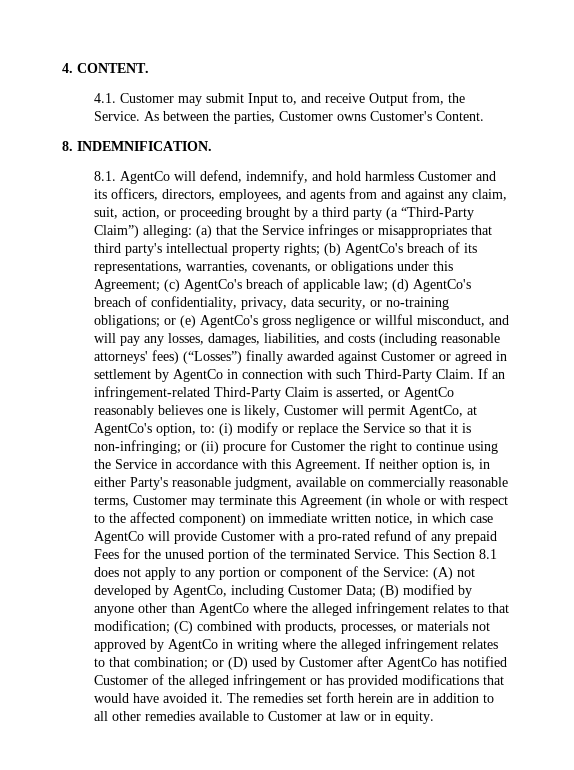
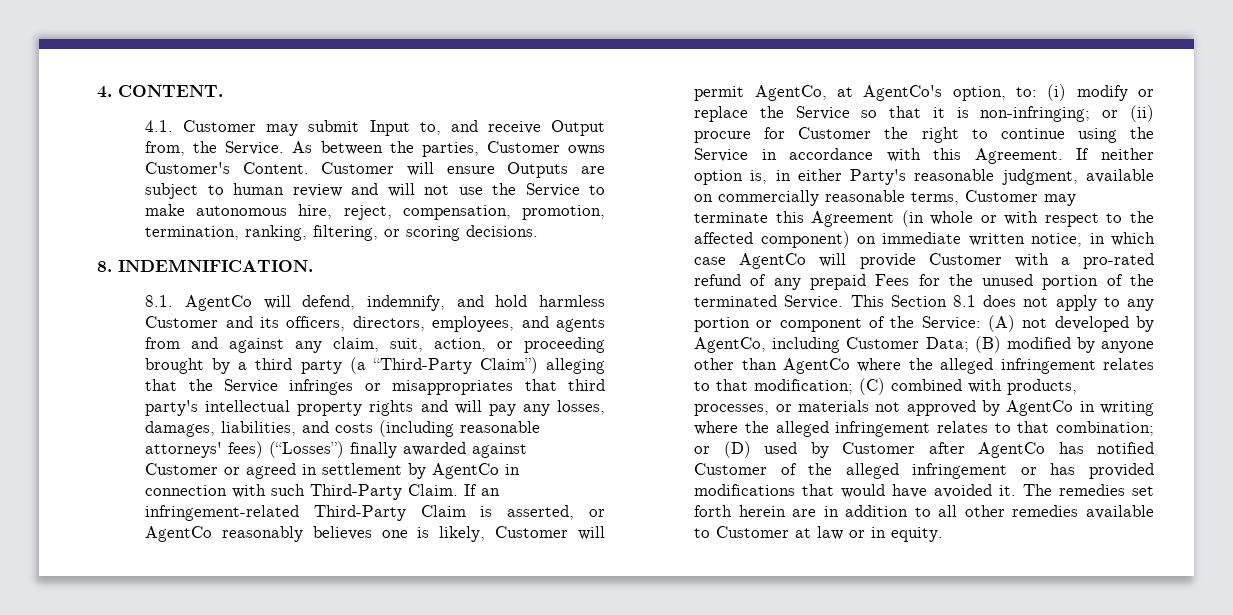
+ Customer will ensure Outputs are subject to human review and will not use the Service to make autonomous hire, reject, compensation, promotion, termination, ranking, filtering, or scoring decisions.
- 8.1. AgentCo will defend, indemnify, and hold harmless Customer and its officers, directors, employees, and agents from and against any claim, suit, action, or proceeding brought by a third party (a “Third-Party Claim”) alleging: (a) that the Service infringes or misappropriates that third party's intellectual property rights; (b) AgentCo's breach of its representations, warranties, covenants, or obligations under this Agreement; (c) AgentCo's breach of applicable law; (d) AgentCo's breach of confidentiality, privacy, data security, or no-training obligations; or (e) AgentCo's gross negligence or willful misconduct, and will pay any losses, damages, liabilities, and costs (including reasonable attorneys' fees) (“Losses”) finally awarded against Customer or agreed in settlement by AgentCo in connection with such Third-Party Claim.
+ 8.1. AgentCo will defend, indemnify, and hold harmless Customer and its officers, directors, employees, and agents from and against any claim, suit, action, or proceeding brought by a third party (a “Third-Party Claim”) alleging that the Service infringes or misappropriates that third party's intellectual property rights and will pay any losses, damages, liabilities, and costs (including reasonable attorneys' fees) (“Losses”) finally awarded against Customer or agreed in settlement by AgentCo in connection with such Third-Party Claim.

